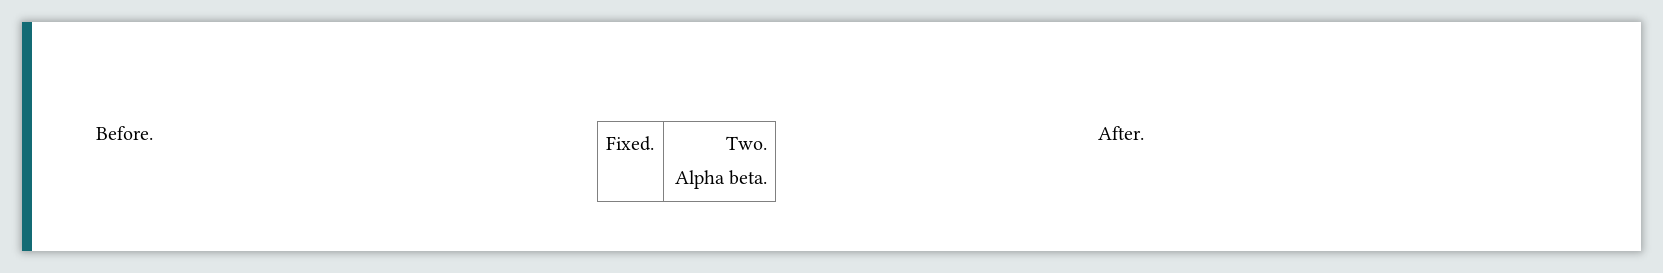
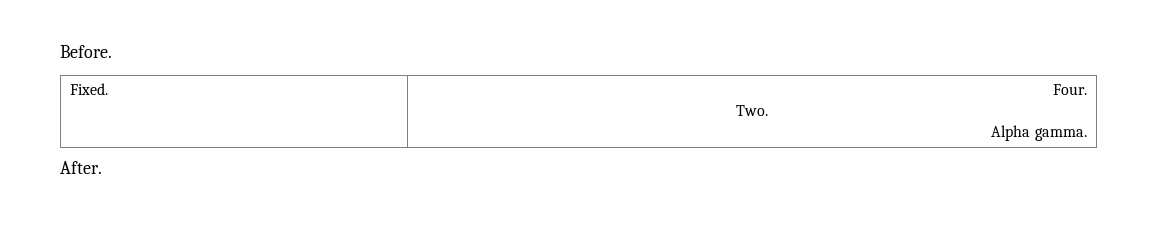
- Fixed. | Two.
- Alpha beta.
+ Fixed. | Four.
+ Two.
+ Alpha gamma.

